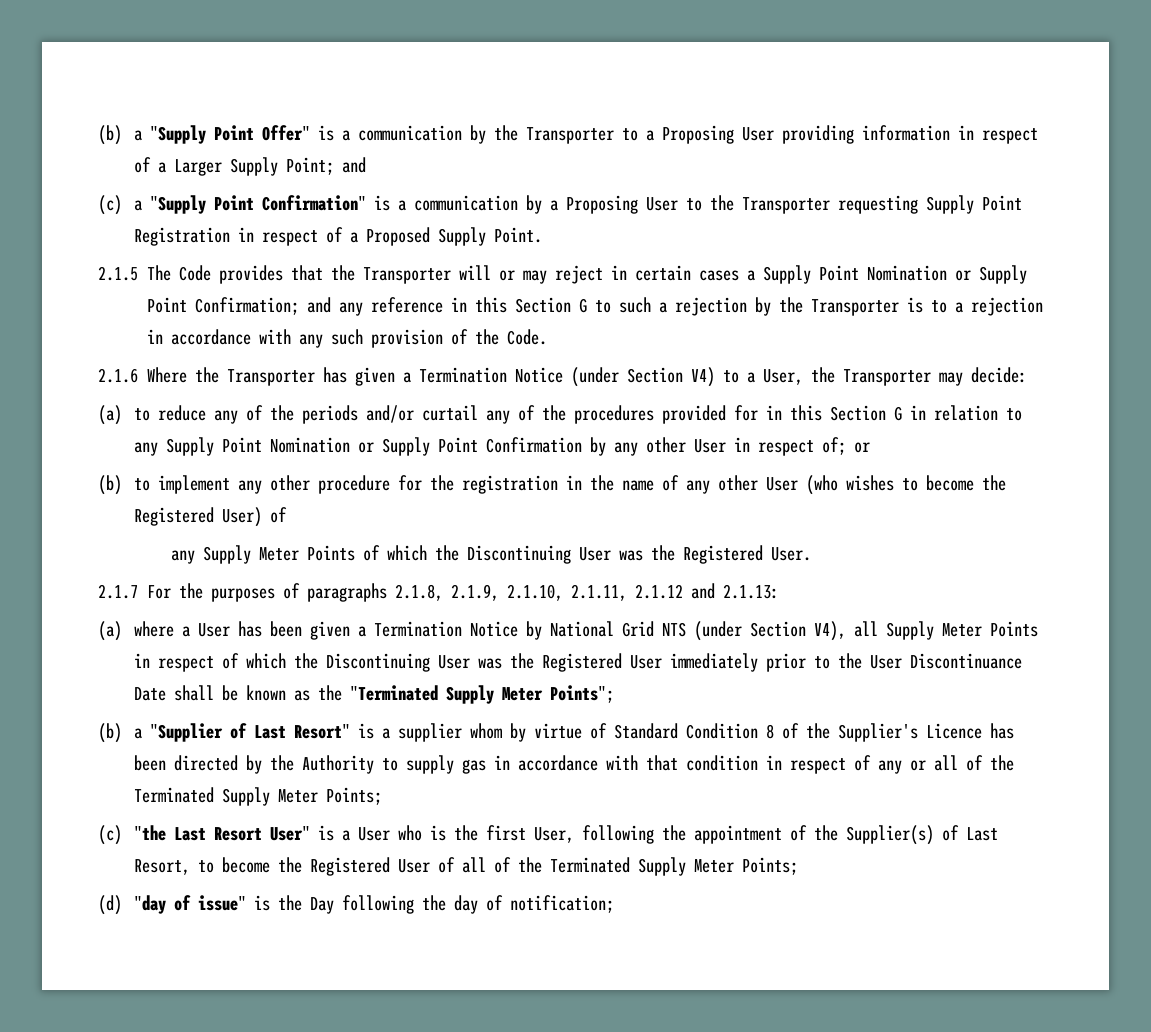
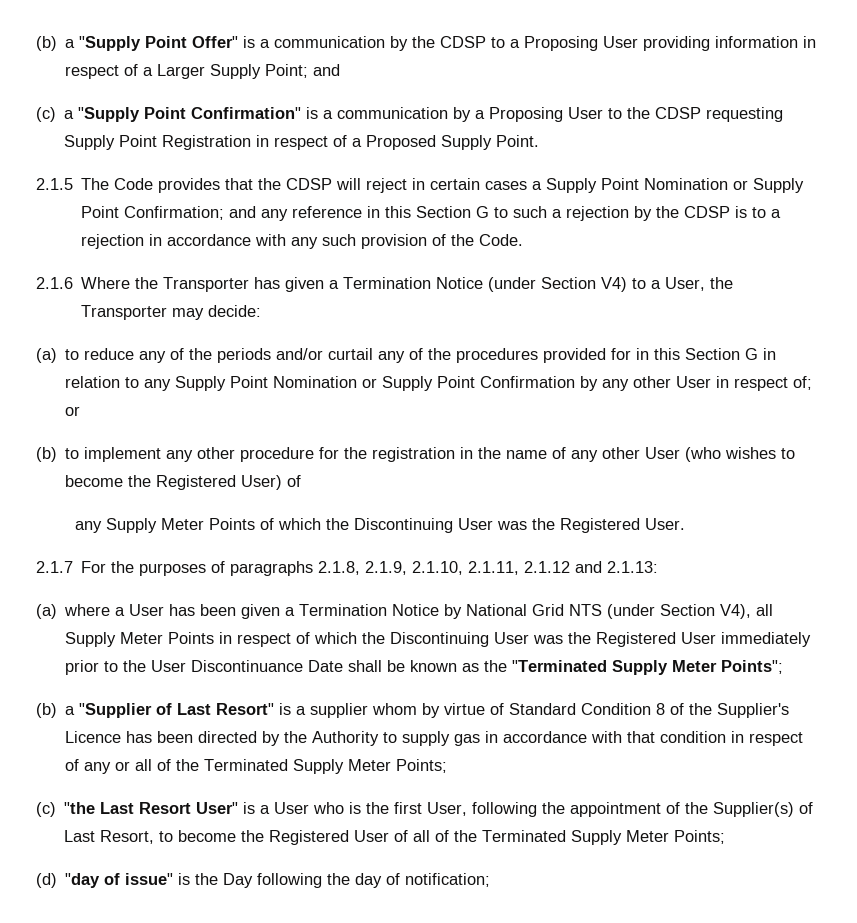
- (b) a "Supply Point Offer" is a communication by the Transporter to a Proposing User providing information in respect of a Larger Supply Point; and
+ (b) a "Supply Point Offer" is a communication by the CDSP to a Proposing User providing information in respect of a Larger Supply Point; and
- (c) a "Supply Point Confirmation" is a communication by a Proposing User to the Transporter requesting Supply Point Registration in respect of a Proposed Supply Point.
+ (c) a "Supply Point Confirmation" is a communication by a Proposing User to the CDSP requesting Supply Point Registration in respect of a Proposed Supply Point.
- 2.1.5 The Code provides that the Transporter will or may reject in certain cases a Supply Point Nomination or Supply Point Confirmation; and any reference in this Section G to such a rejection by the Transporter is to a rejection in accordance with any such provision of the Code.
+ 2.1.5 The Code provides that the CDSP will reject in certain cases a Supply Point Nomination or Supply Point Confirmation; and any reference in this Section G to such a rejection by the CDSP is to a rejection in accordance with any such provision of the Code.

